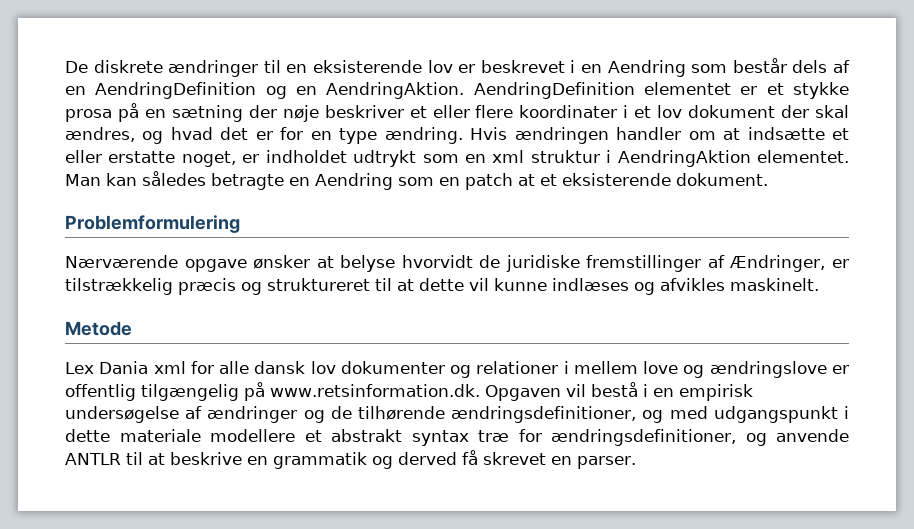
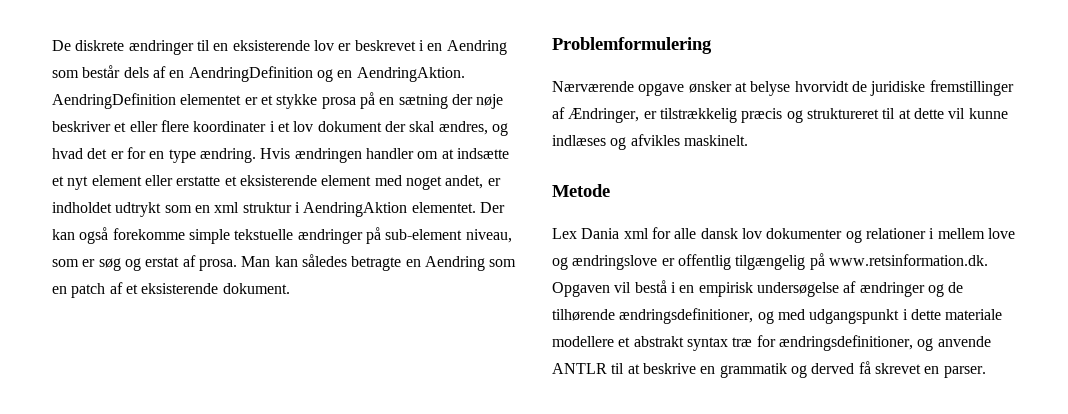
- Hvis ændringen handler om at indsætte et eller erstatte noget, er indholdet udtrykt som en xml struktur i AendringAktion elementet.
+ Hvis ændringen handler om at indsætte et nyt element eller erstatte et eksisterende element med noget andet, er indholdet udtrykt som en xml struktur i AendringAktion elementet.
+ Der kan også forekomme simple tekstuelle ændringer på sub-element niveau, som er søg og erstat af prosa.
- Man kan således betragte en Aendring som en patch at et eksisterende dokument.
+ Man kan således betragte en Aendring som en patch af et eksisterende dokument.

